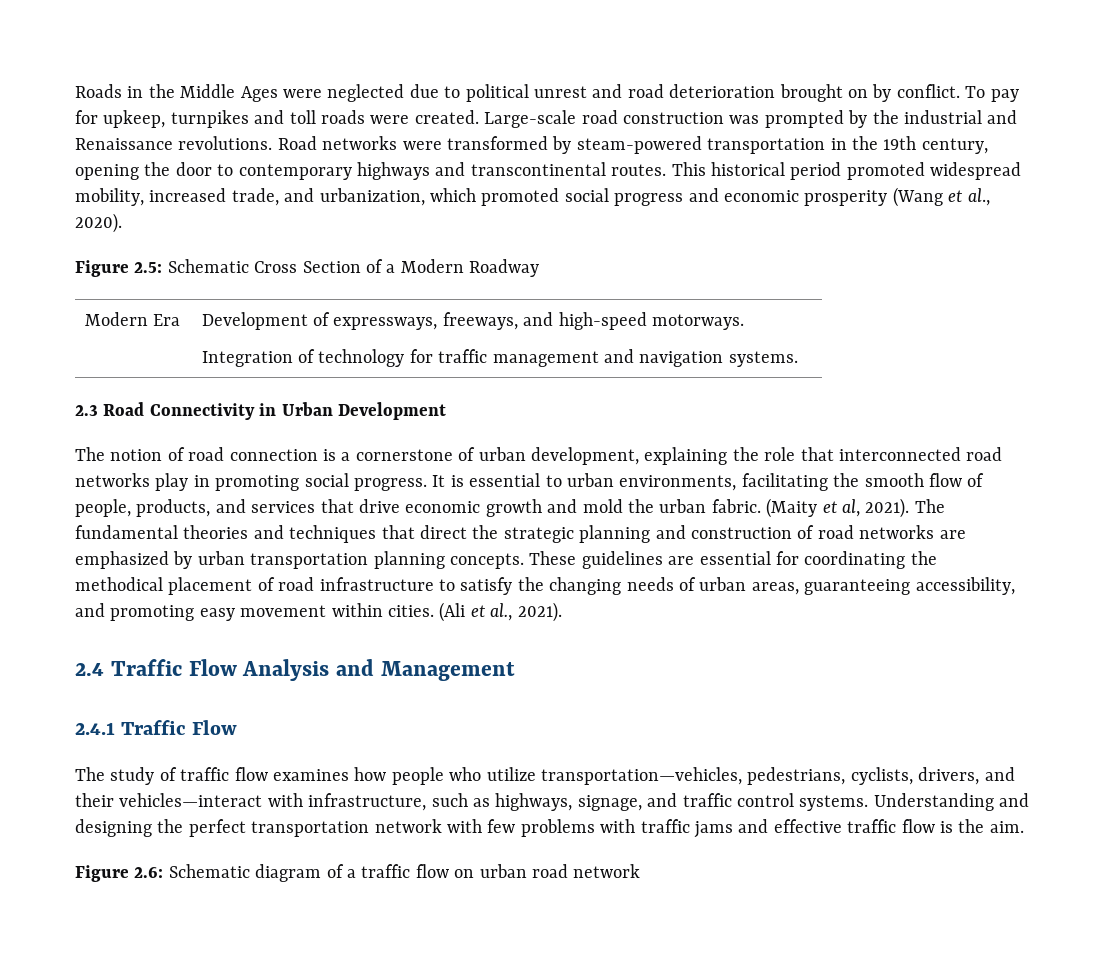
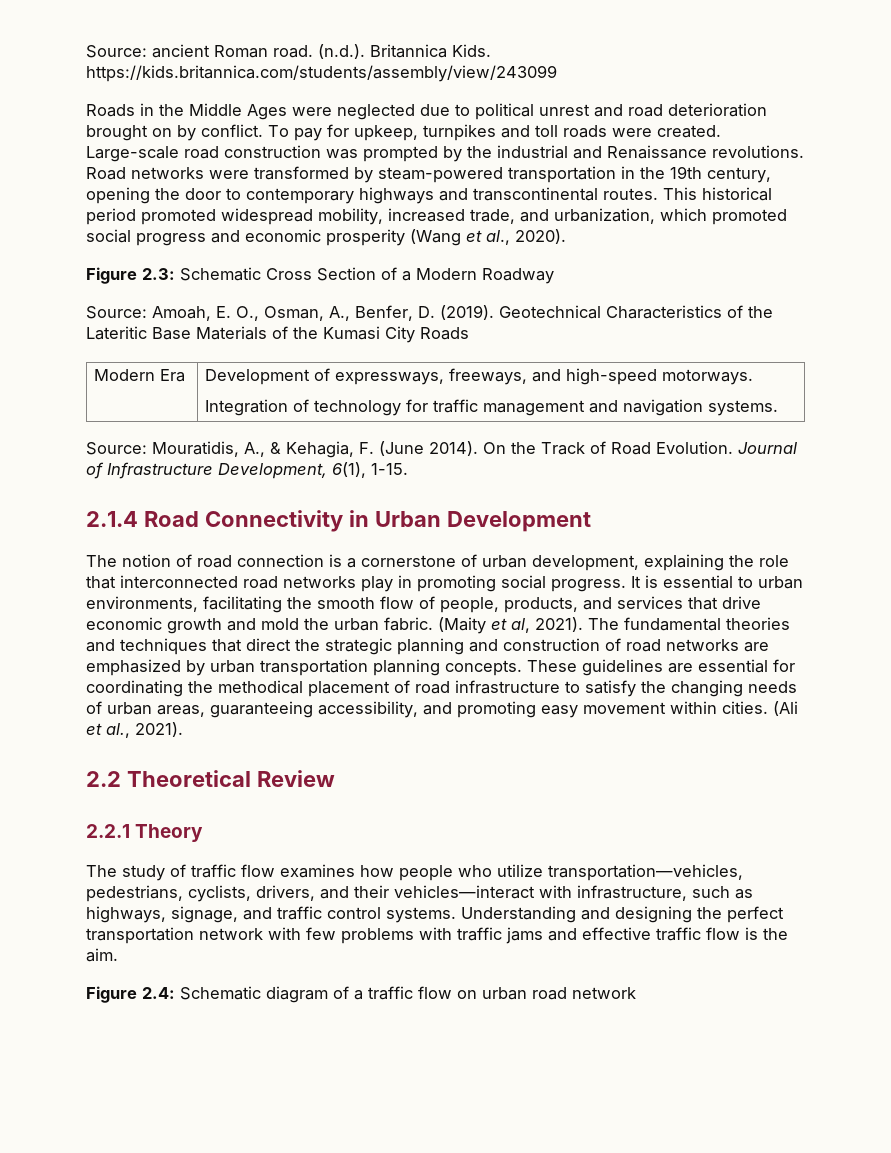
+ Source: ancient Roman road. (n.d.). Britannica Kids. https://kids.britannica.com/students/assembly/view/243099
- Figure 2.5: Schematic Cross Section of a Modern Roadway
+ Figure 2.3: Schematic Cross Section of a Modern Roadway
+ Source: Amoah, E. O., Osman, A., Benfer, D. (2019). Geotechnical Characteristics of the Lateritic Base Materials of the Kumasi City Roads
- 2.3 Road Connectivity in Urban Development
+ Source: Mouratidis, A., & Kehagia, F. (June 2014). On the Track of Road Evolution. Journal of Infrastructure Development, 6(1), 1-15.
+ 2.1.4 Road Connectivity in Urban Development
- 2.4 Traffic Flow Analysis and Management
- 2.4.1 Traffic Flow
+ 2.2 Theoretical Review
+ 2.2.1 Theory
- Figure 2.6: Schematic diagram of a traffic flow on urban road network
+ Figure 2.4: Schematic diagram of a traffic flow on urban road network

